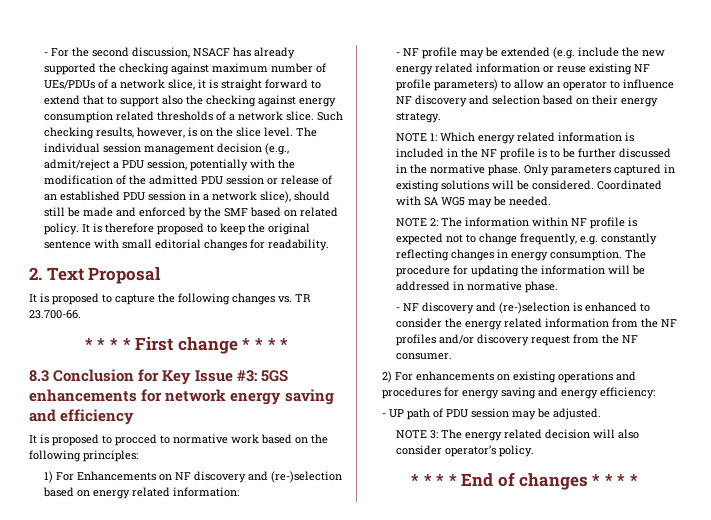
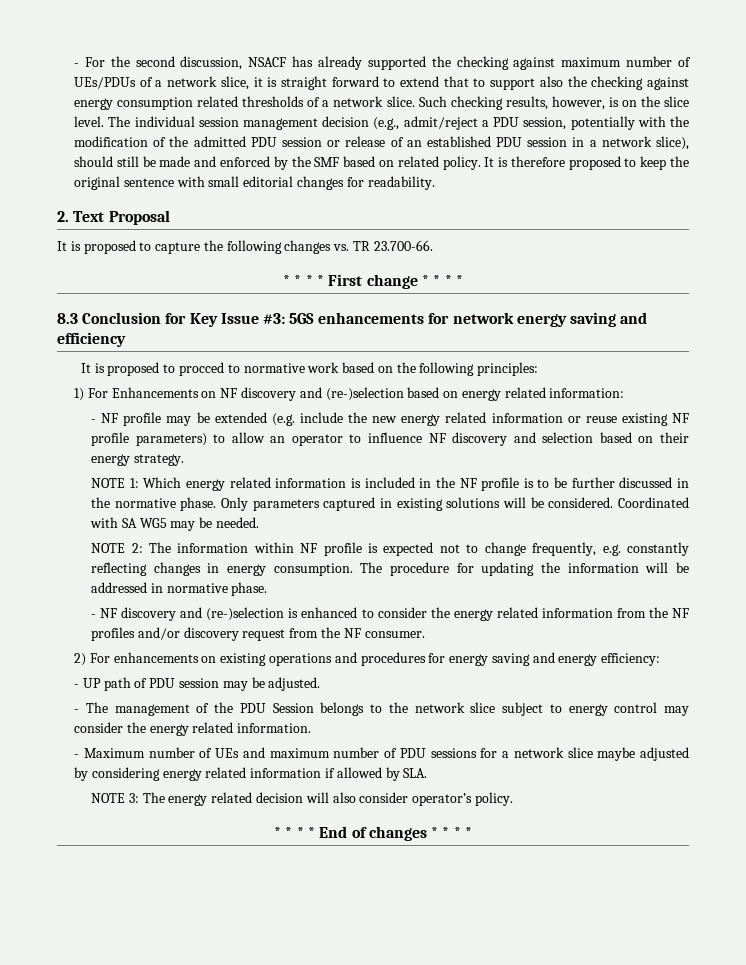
+ - The management of the PDU Session belongs to the network slice subject to energy control may consider the energy related information.
+ - Maximum number of UEs and maximum number of PDU sessions for a network slice maybe adjusted by considering energy related information if allowed by SLA.

